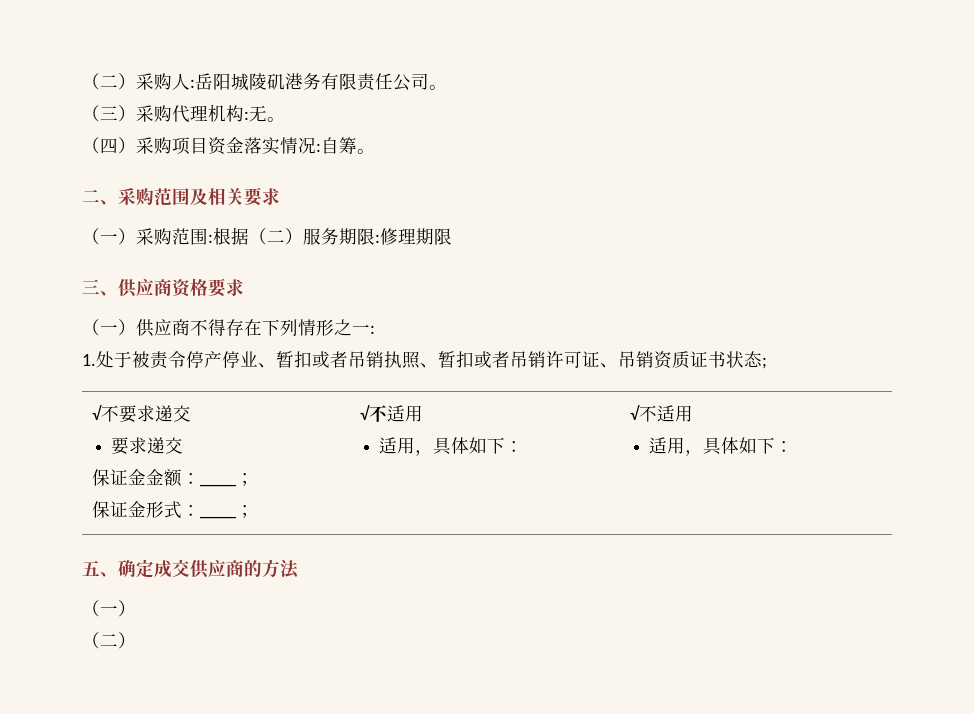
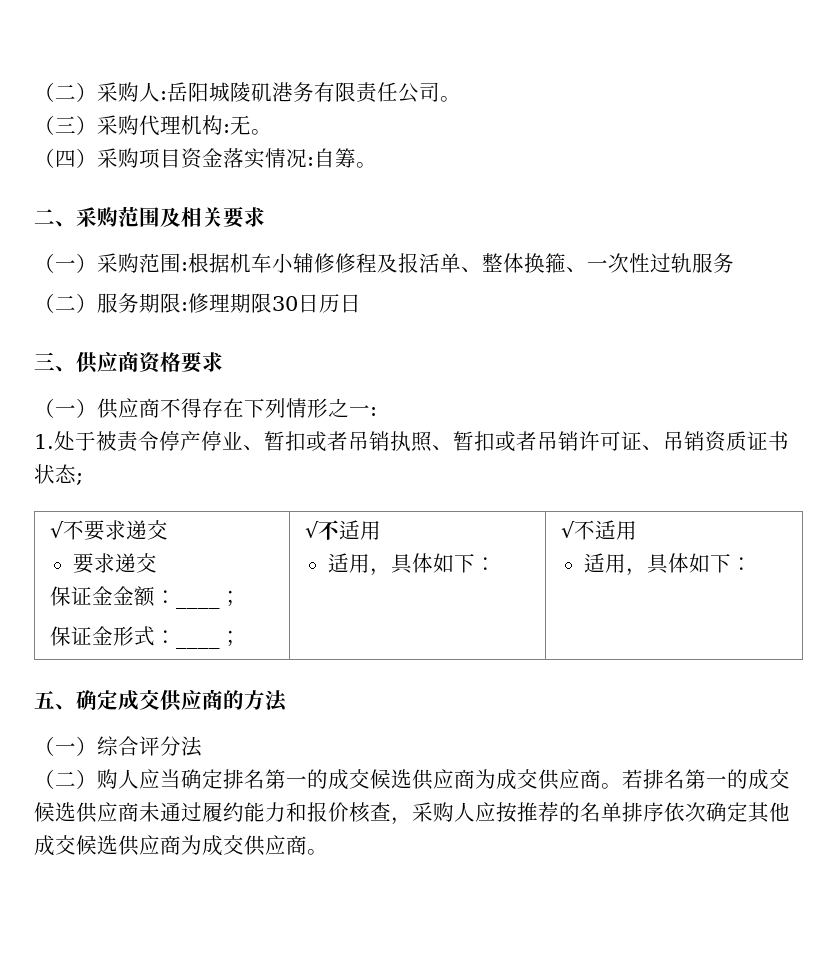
- （一）采购范围:根据（二）服务期限:修理期限
+ （一）采购范围:根据机车小辅修修程及报活单、整体换箍、一次性过轨服务
+ （二）服务期限:修理期限30日历日
  五、确定成交供应商的方法
- （一）
- （二）
+ （一）综合评分法
+ （二）购人应当确定排名第一的成交候选供应商为成交供应商。若排名第一的成交候选供应商未通过履约能力和报价核查，采购人应按推荐的名单排序依次确定其他成交候选供应商为成交供应商。

